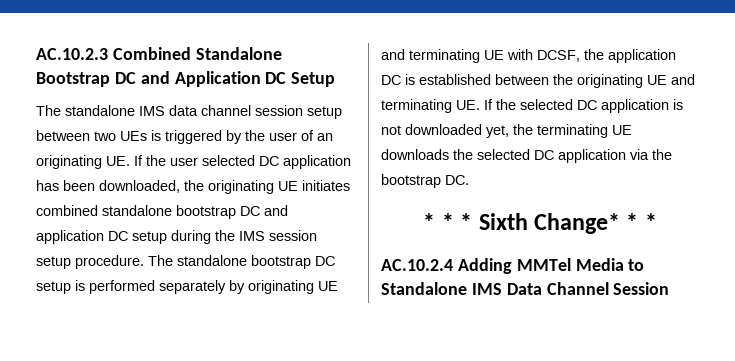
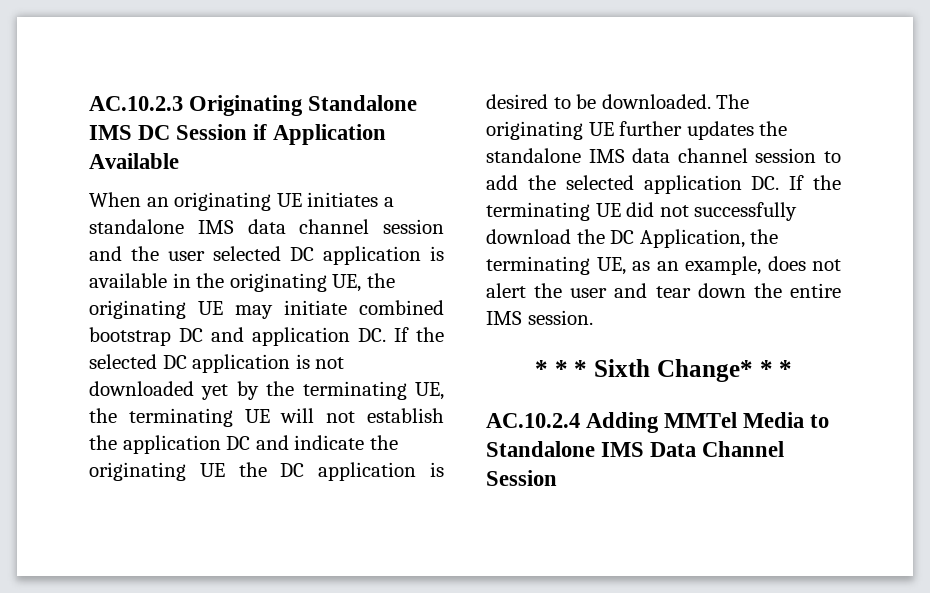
- AC.10.2.3 Combined Standalone Bootstrap DC and Application DC Setup
- The standalone IMS data channel session setup between two UEs is triggered by the user of an originating UE. If the user selected DC application has been downloaded, the originating UE initiates combined standalone bootstrap DC and application DC setup during the IMS session setup procedure. The standalone bootstrap DC setup is performed separately by originating UE and terminating UE with DCSF, the application DC is established between the originating UE and terminating UE. If the selected DC application is not downloaded yet, the terminating UE downloads the selected DC application via the bootstrap DC.
+ AC.10.2.3 Originating Standalone IMS DC Session if Application Available
+ When an originating UE initiates a standalone IMS data channel session and the user selected DC application is available in the originating UE, the originating UE may initiate combined bootstrap DC and application DC. If the selected DC application is not downloaded yet by the terminating UE, the terminating UE will not establish the application DC and indicate the originating UE the DC application is desired to be downloaded. The originating UE further updates the standalone IMS data channel session to add the selected application DC. If the terminating UE did not successfully download the DC Application, the terminating UE, as an example, does not alert the user and tear down the entire IMS session.

